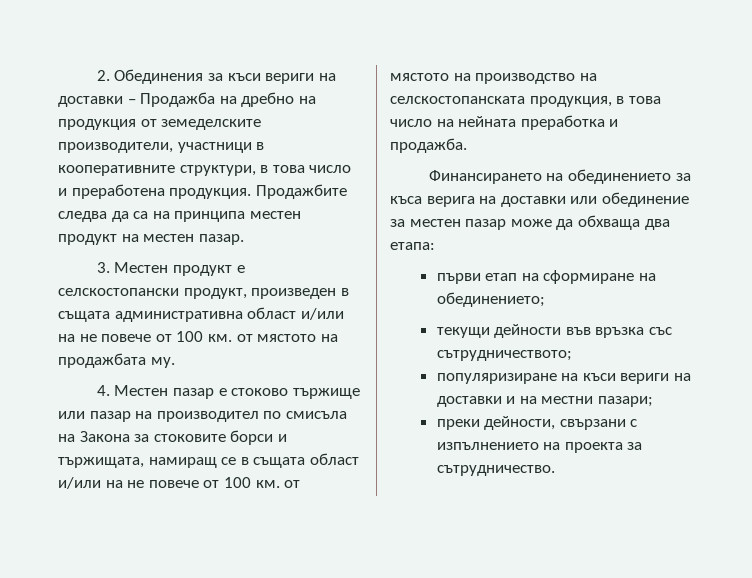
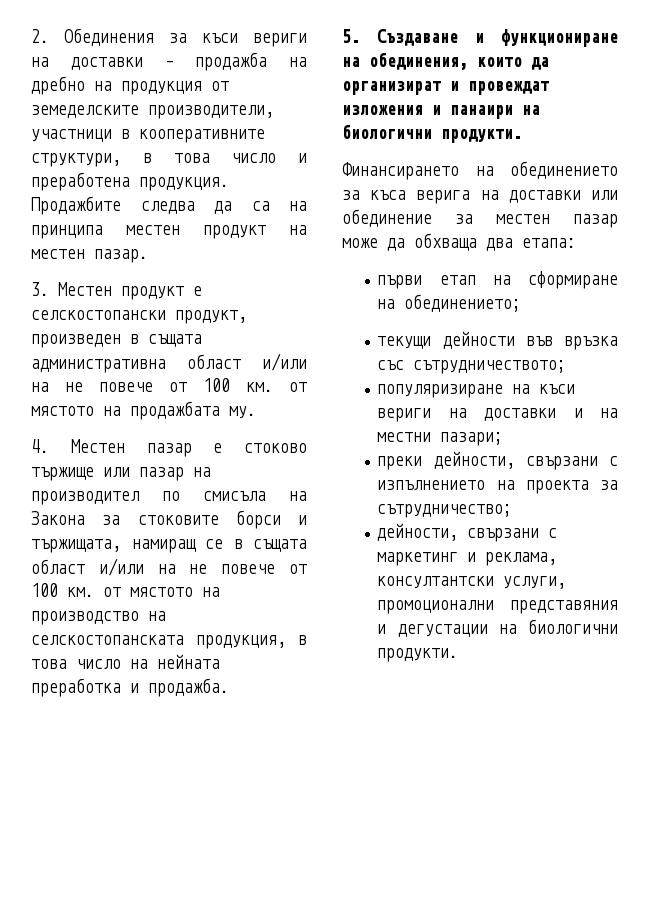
- 2. Обединения за къси вериги на доставки – Продажба на дребно на продукция от земеделските производители, участници в кооперативните структури, в това число и преработена продукция.
+ 2. Обединения за къси вериги на доставки – продажба на дребно на продукция от земеделските производители, участници в кооперативните структури, в това число и преработена продукция.
+ 5. Създаване и функциониране на обединения, които да организират и провеждат изложения и панаири на биологични продукти.
- преки дейности, свързани с изпълнението на проекта за сътрудничество.
+ преки дейности, свързани с изпълнението на проекта за сътрудничество;
+ дейности, свързани с маркетинг и реклама, консултантски услуги, промоционални представяния и дегустации на биологични продукти.

